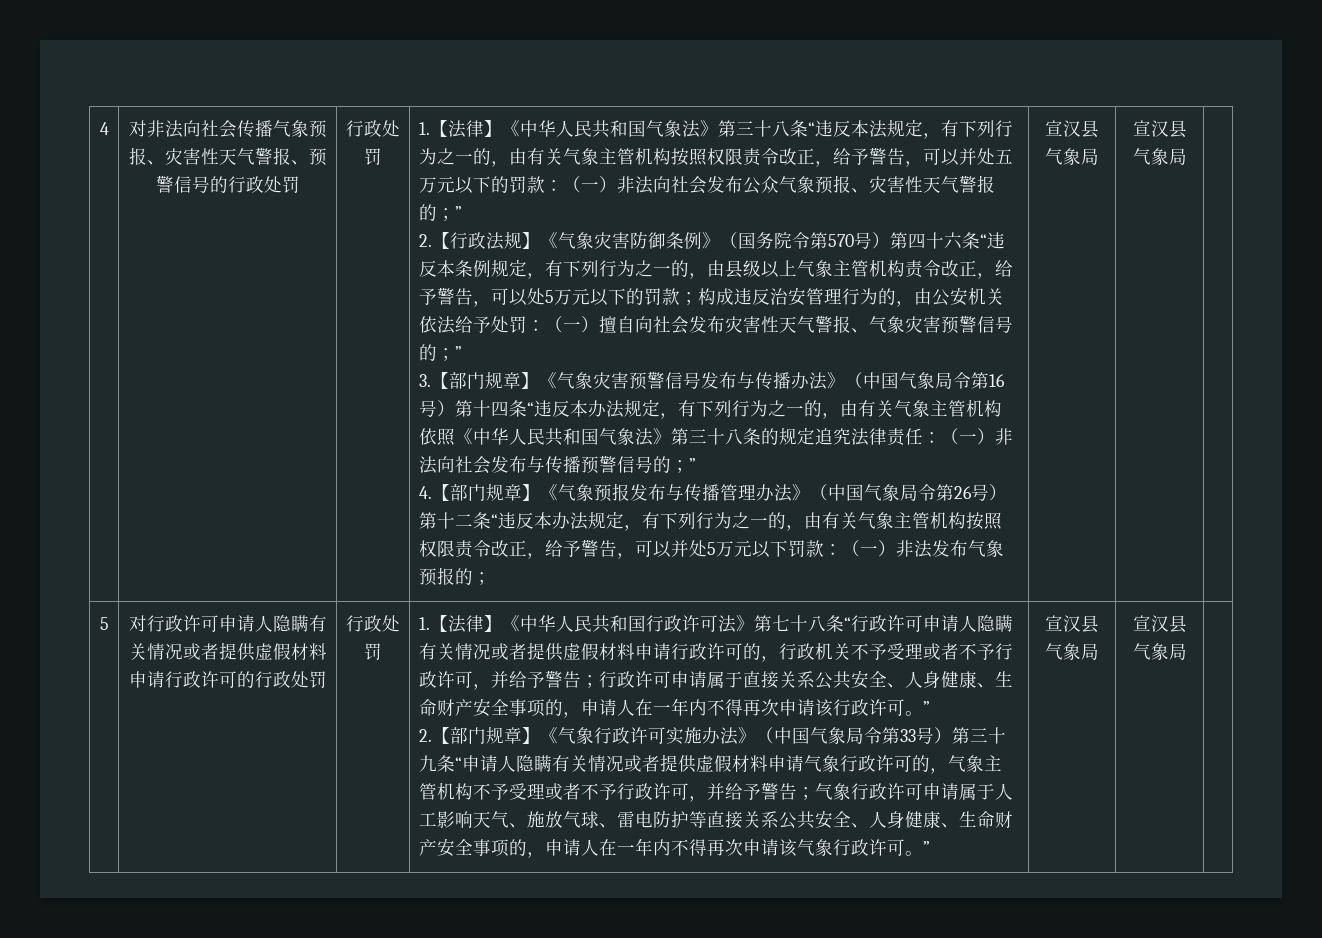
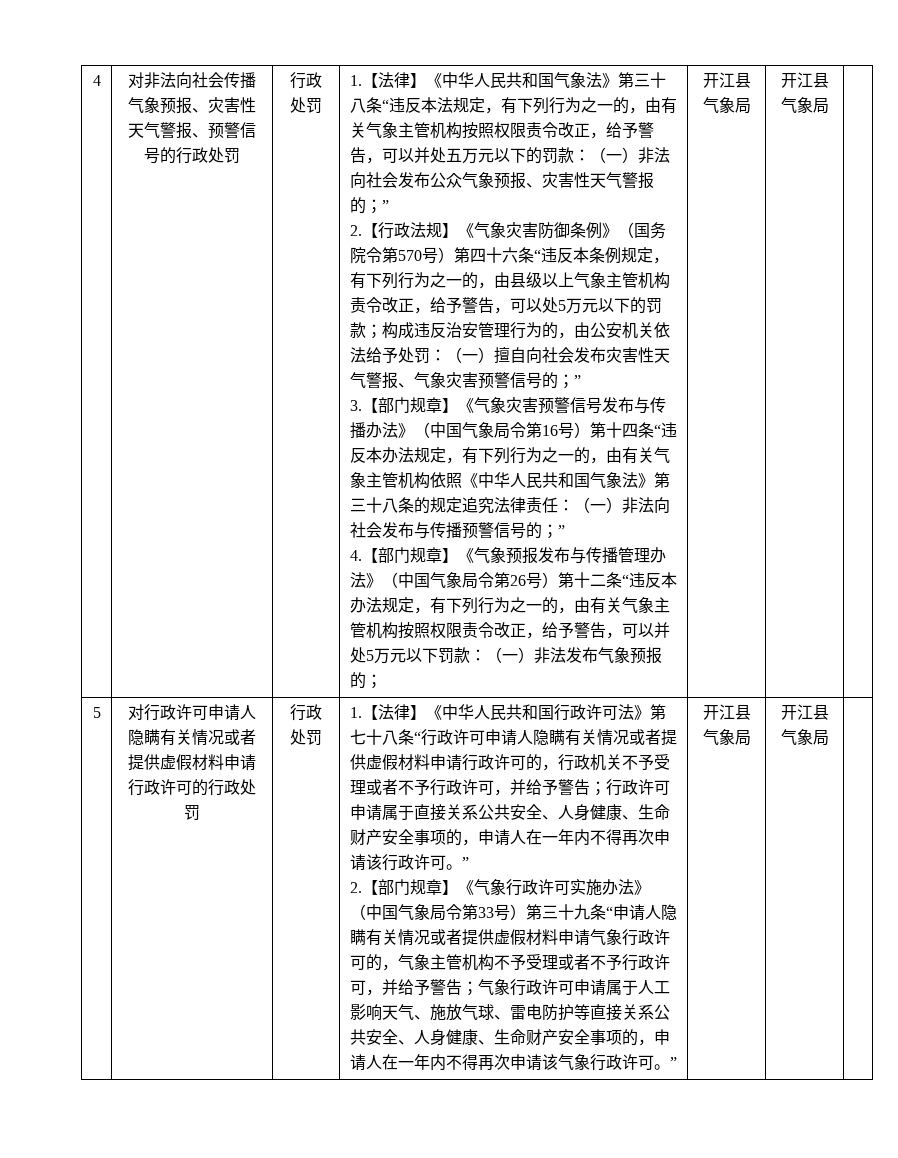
- 4.【部门规章】《气象预报发布与传播管理办法》（中国气象局令第26号）第十二条“违反本办法规定，有下列行为之一的，由有关气象主管机构按照权限责令改正，给予警告，可以并处5万元以下罚款：（一）非法发布气象预报的； | 宣汉县气象局 | 宣汉县气象局
+ 4.【部门规章】《气象预报发布与传播管理办法》（中国气象局令第26号）第十二条“违反本办法规定，有下列行为之一的，由有关气象主管机构按照权限责令改正，给予警告，可以并处5万元以下罚款：（一）非法发布气象预报的； | 开江县气象局 | 开江县气象局
- 气象行政许可申请属于人工影响天气、施放气球、雷电防护等直接关系公共安全、人身健康、生命财产安全事项的，申请人在一年内不得再次申请该气象行政许可。” | 宣汉县气象局 | 宣汉县气象局
+ 气象行政许可申请属于人工影响天气、施放气球、雷电防护等直接关系公共安全、人身健康、生命财产安全事项的，申请人在一年内不得再次申请该气象行政许可。” | 开江县气象局 | 开江县气象局

